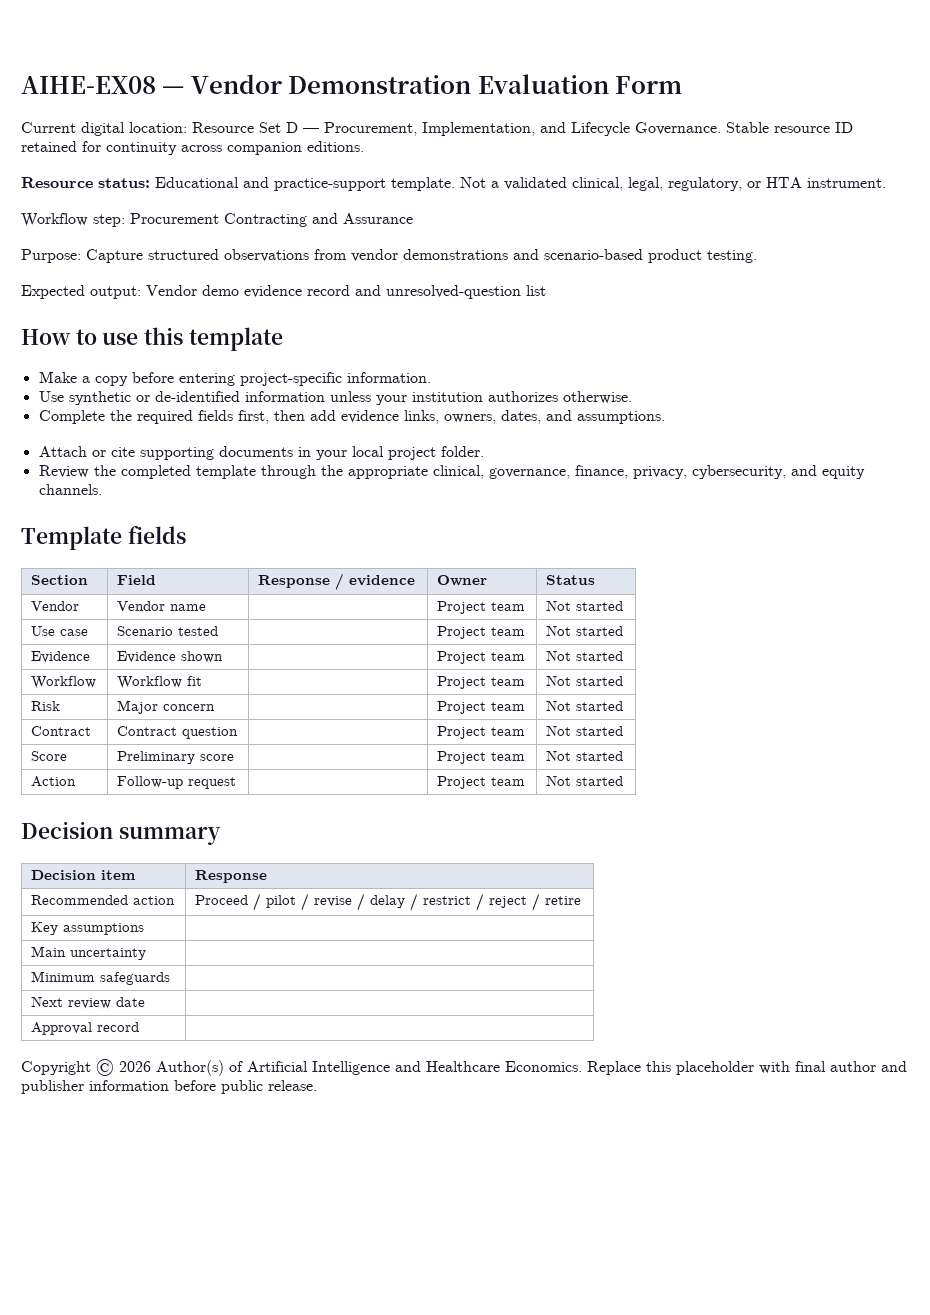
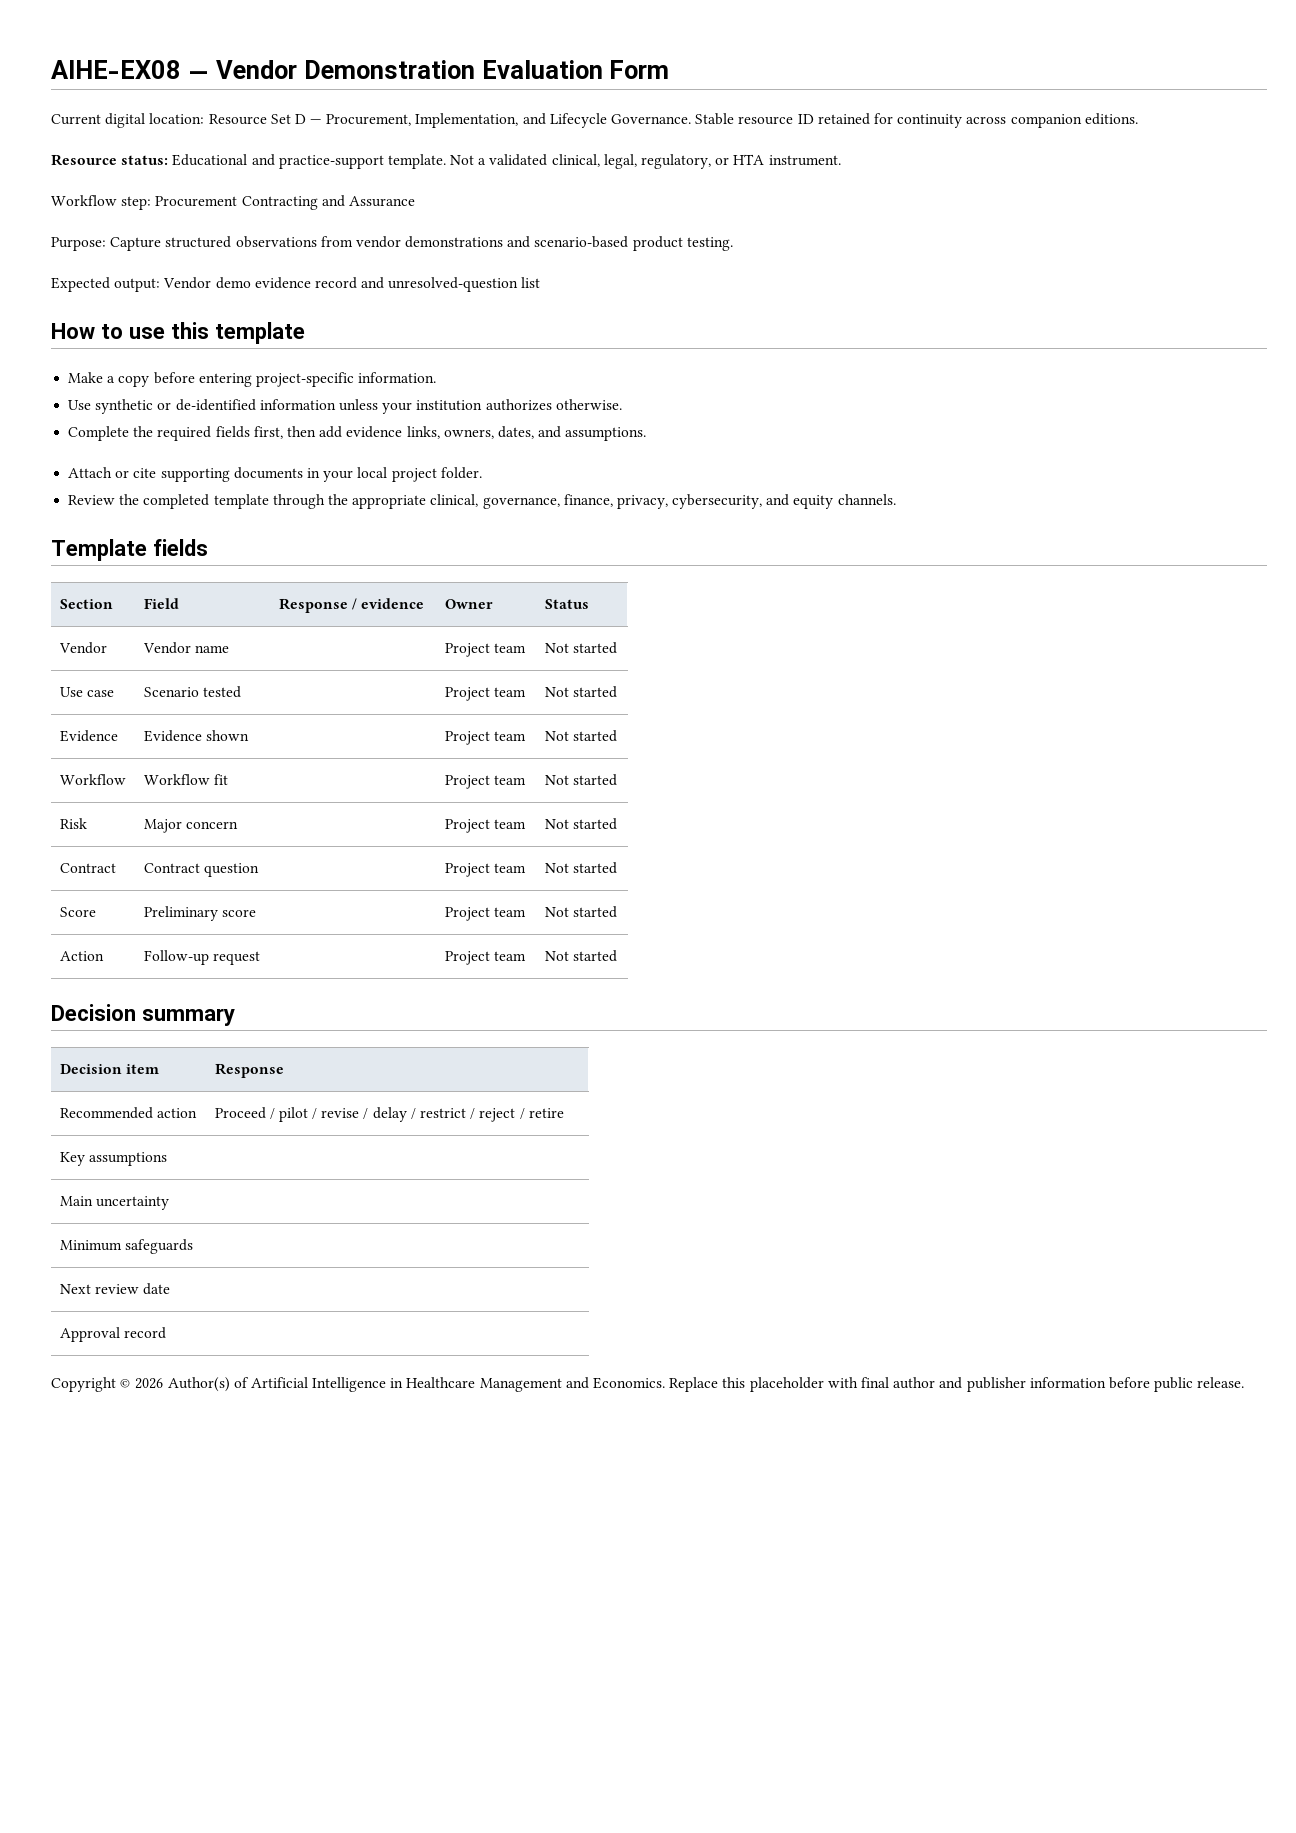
- Copyright © 2026 Author(s) of Artificial Intelligence and Healthcare Economics.
+ Copyright © 2026 Author(s) of Artificial Intelligence in Healthcare Management and Economics.

